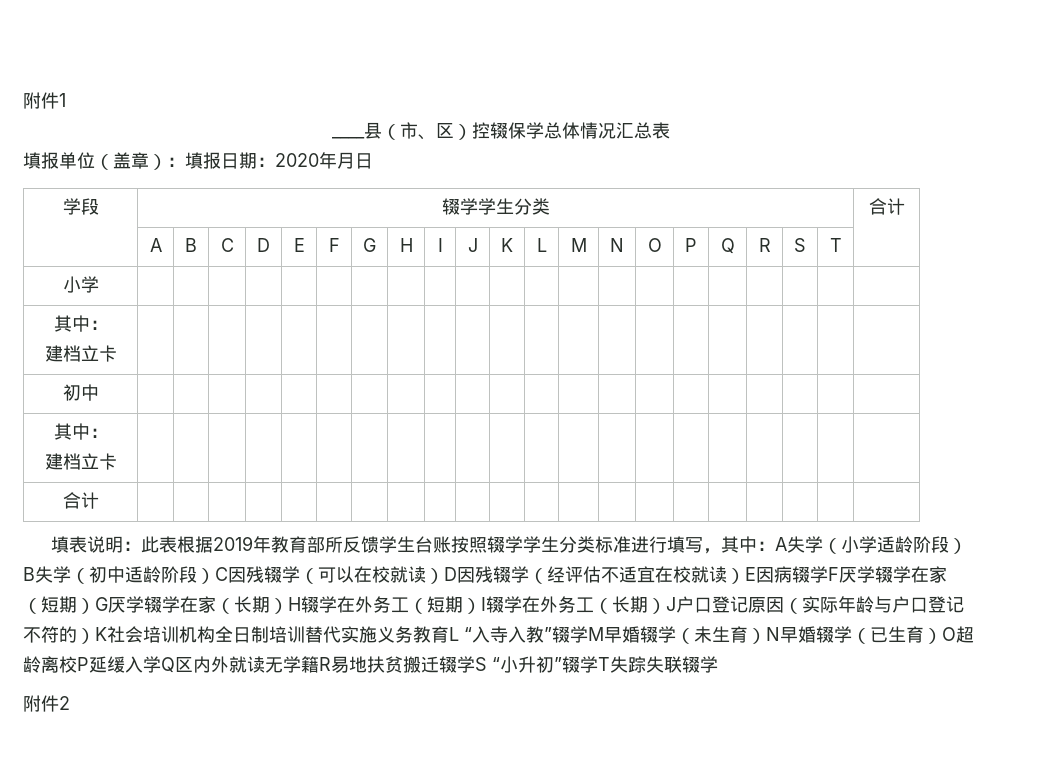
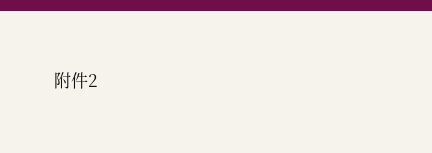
- 附件1
- ____县（市、区）控辍保学总体情况汇总表
- 填报单位（盖章）：填报日期：2020年月日
- 学段 | 辍学学生分类 | 合计
- | A | B | C | D | E | F | G | H | I | J | K | L | M | N | O | P | Q | R | S | T |
- 小学 | | | | | | | | | | | | | | | | | | | | |
- 其中：
- 建档立卡 | | | | | | | | | | | | | | | | | | | | |
- 初中 | | | | | | | | | | | | | | | | | | | | |
- 其中：
- 建档立卡 | | | | | | | | | | | | | | | | | | | | |
- 合计 | | | | | | | | | | | | | | | | | | | | |
- 填表说明：此表根据2019年教育部所反馈学生台账按照辍学学生分类标准进行填写，其中：A失学（小学适龄阶段）B失学（初中适龄阶段）C因残辍学（可以在校就读）D因残辍学（经评估不适宜在校就读）E因病辍学F厌学辍学在家（短期）G厌学辍学在家（长期）H辍学在外务工（短期）I辍学在外务工（长期）J户口登记原因（实际年龄与户口登记不符的）K社会培训机构全日制培训替代实施义务教育L “入寺入教”辍学M早婚辍学（未生育）N早婚辍学（已生育）O超龄离校P延缓入学Q区内外就读无学籍R易地扶贫搬迁辍学S “小升初”辍学T失踪失联辍学

